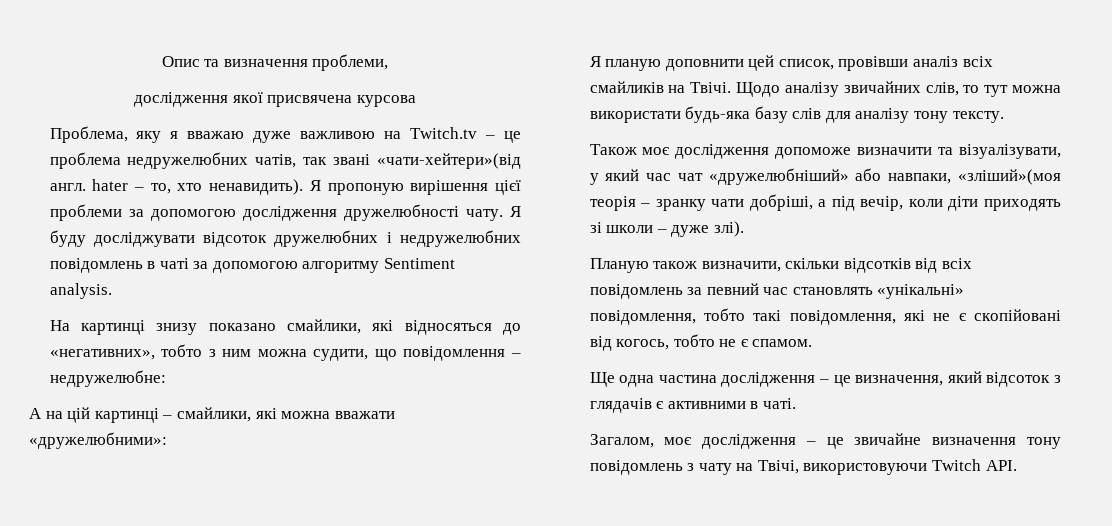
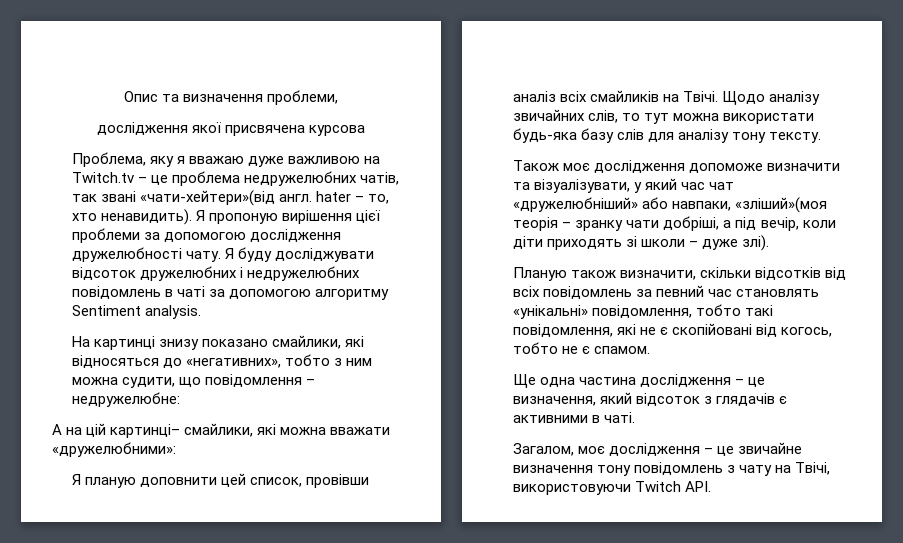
- А на цій картинці – смайлики, які можна вважати «дружелюбними»:
+ А на цій картинці– смайлики, які можна вважати «дружелюбними»:

